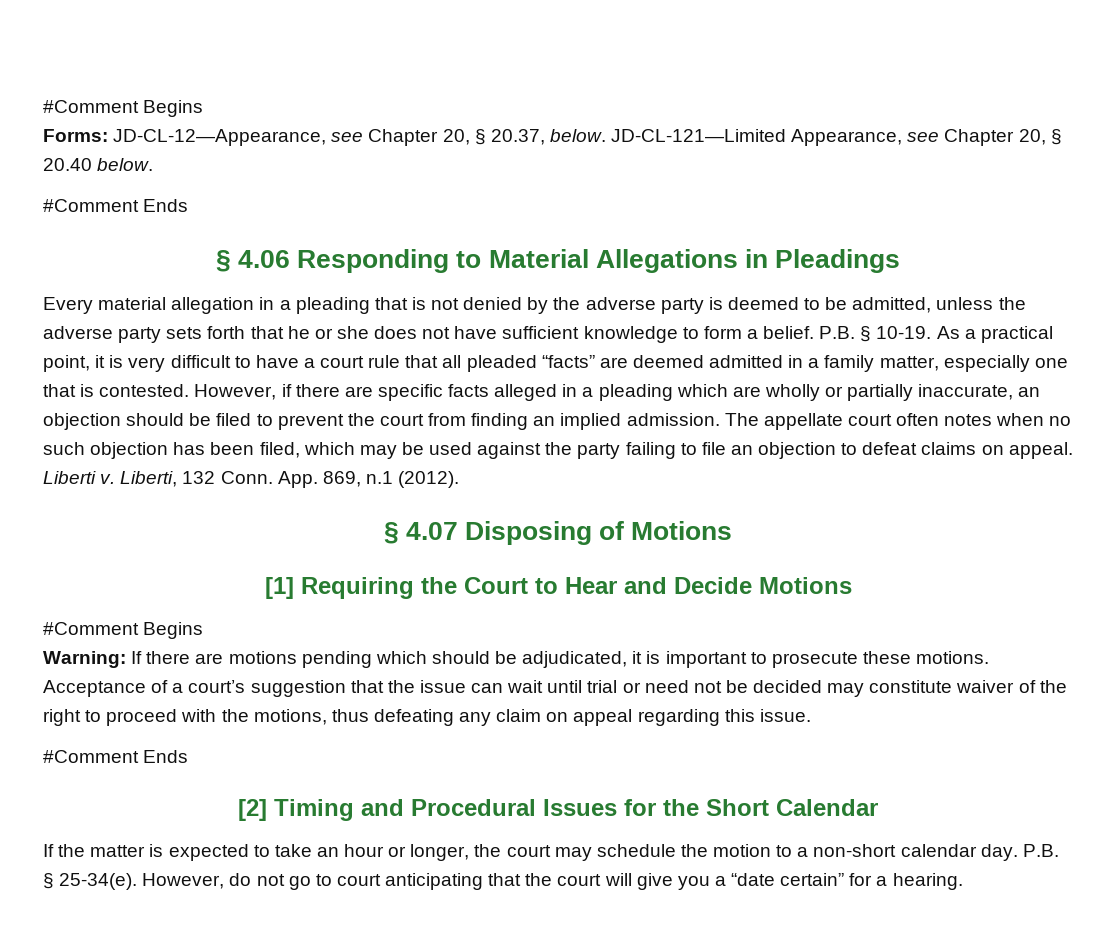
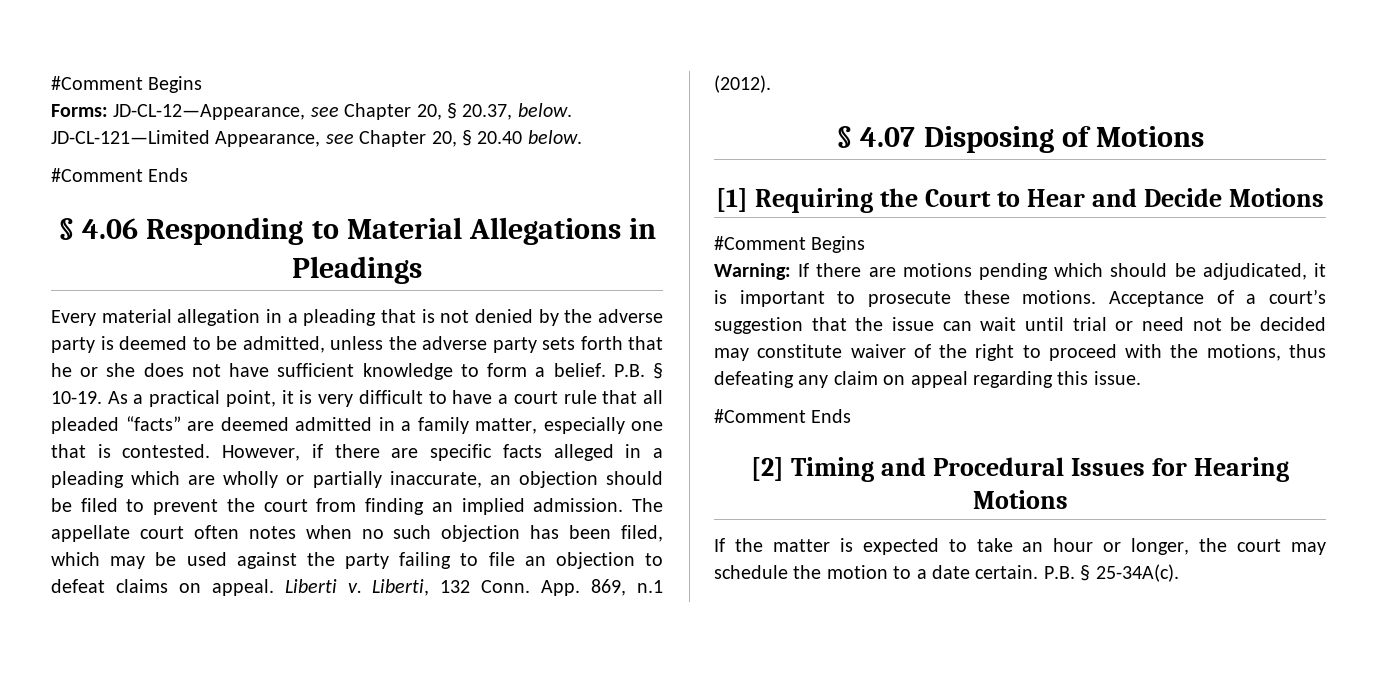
- [2] Timing and Procedural Issues for the Short Calendar
+ [2] Timing and Procedural Issues for Hearing Motions
- If the matter is expected to take an hour or longer, the court may schedule the motion to a non-short calendar day. P.B. § 25-34(e). However, do not go to court anticipating that the court will give you a “date certain” for a hearing.
+ If the matter is expected to take an hour or longer, the court may schedule the motion to a date certain. P.B. § 25-34A(c).

